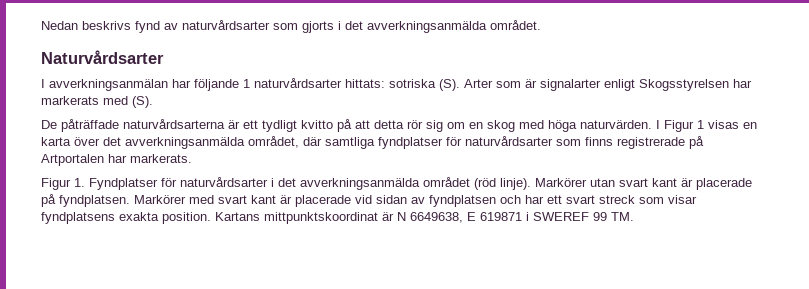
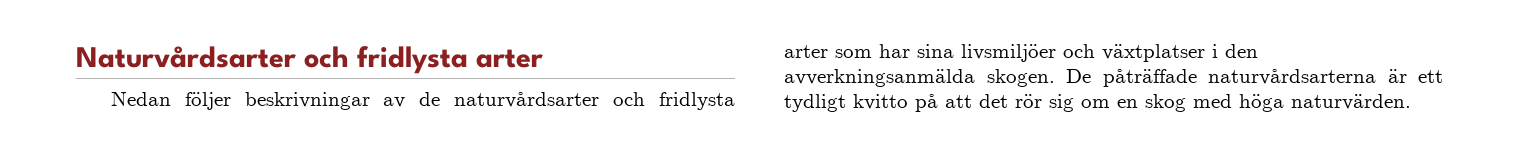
- Nedan beskrivs fynd av naturvårdsarter som gjorts i det avverkningsanmälda området.
- Naturvårdsarter
- I avverkningsanmälan har följande 1 naturvårdsarter hittats: sotriska (S). Arter som är signalarter enligt Skogsstyrelsen har markerats med (S).
- De påträffade naturvårdsarterna är ett tydligt kvitto på att detta rör sig om en skog med höga naturvärden. I Figur 1 visas en karta över det avverkningsanmälda området, där samtliga fyndplatser för naturvårdsarter som finns registrerade på Artportalen har markerats.
- Figur 1. Fyndplatser för naturvårdsarter i det avverkningsanmälda området (röd linje). Markörer utan svart kant är placerade på fyndplatsen. Markörer med svart kant är placerade vid sidan av fyndplatsen och har ett svart streck som visar fyndplatsens exakta position. Kartans mittpunktskoordinat är N 6649638, E 619871 i SWEREF 99 TM.
+ Naturvårdsarter och fridlysta arter
+ Nedan följer beskrivningar av de naturvårdsarter och fridlysta arter som har sina livsmiljöer och växtplatser i den avverkningsanmälda skogen. De påträffade naturvårdsarterna är ett tydligt kvitto på att det rör sig om en skog med höga naturvärden.

